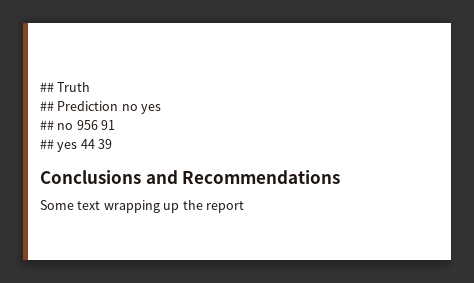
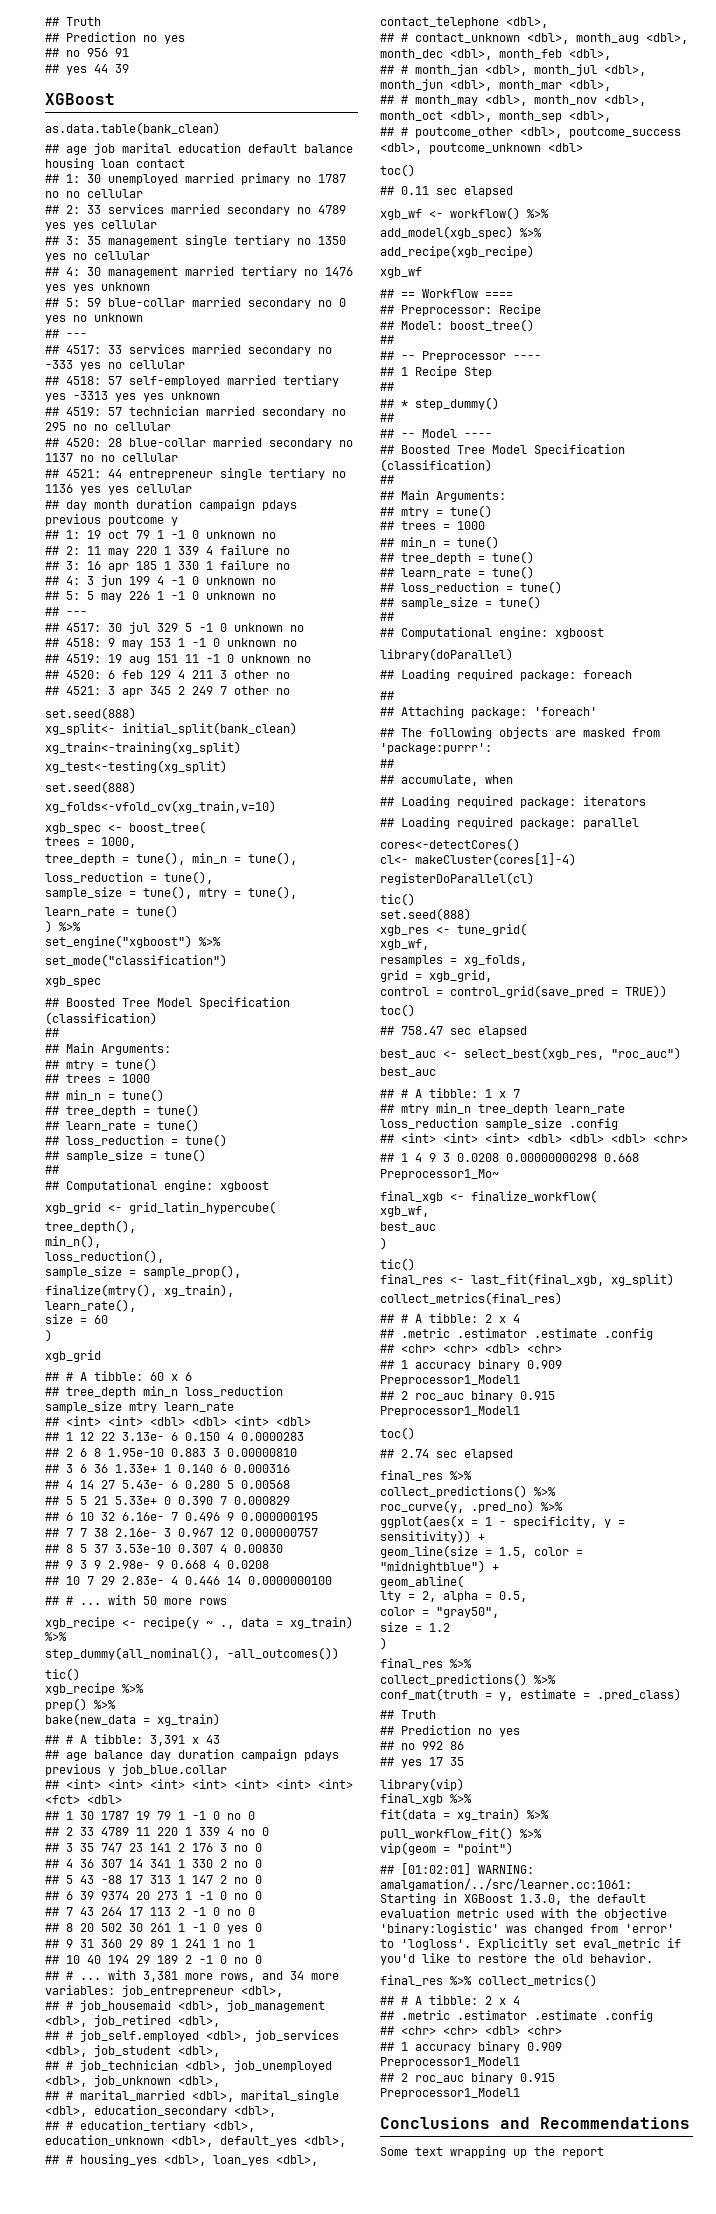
  ## yes 44 39
+ XGBoost
+ as.data.table(bank_clean)
+ ## age job marital education default balance housing loan contact
+ ## 1: 30 unemployed married primary no 1787 no no cellular
+ ## 2: 33 services married secondary no 4789 yes yes cellular
+ ## 3: 35 management single tertiary no 1350 yes no cellular
+ ## 4: 30 management married tertiary no 1476 yes yes unknown
+ ## 5: 59 blue-collar married secondary no 0 yes no unknown
+ ## ---
+ ## 4517: 33 services married secondary no -333 yes no cellular
+ ## 4518: 57 self-employed married tertiary yes -3313 yes yes unknown
+ ## 4519: 57 technician married secondary no 295 no no cellular
+ ## 4520: 28 blue-collar married secondary no 1137 no no cellular
+ ## 4521: 44 entrepreneur single tertiary no 1136 yes yes cellular
+ ## day month duration campaign pdays previous poutcome y
+ ## 1: 19 oct 79 1 -1 0 unknown no
+ ## 2: 11 may 220 1 339 4 failure no
+ ## 3: 16 apr 185 1 330 1 failure no
+ ## 4: 3 jun 199 4 -1 0 unknown no
+ ## 5: 5 may 226 1 -1 0 unknown no
+ ## ---
+ ## 4517: 30 jul 329 5 -1 0 unknown no
+ ## 4518: 9 may 153 1 -1 0 unknown no
+ ## 4519: 19 aug 151 11 -1 0 unknown no
+ ## 4520: 6 feb 129 4 211 3 other no
+ ## 4521: 3 apr 345 2 249 7 other no
+ set.seed(888)
+ xg_split<- initial_split(bank_clean)
+ xg_train<-training(xg_split)
+ xg_test<-testing(xg_split)
+ set.seed(888)
+ xg_folds<-vfold_cv(xg_train,v=10)
+ xgb_spec <- boost_tree(
+ trees = 1000,
+ tree_depth = tune(), min_n = tune(),
+ loss_reduction = tune(),
+ sample_size = tune(), mtry = tune(),
+ learn_rate = tune()
+ ) %>%
+ set_engine("xgboost") %>%
+ set_mode("classification")
+ xgb_spec
+ ## Boosted Tree Model Specification (classification)
+ ##
+ ## Main Arguments:
+ ## mtry = tune()
+ ## trees = 1000
+ ## min_n = tune()
+ ## tree_depth = tune()
+ ## learn_rate = tune()
+ ## loss_reduction = tune()
+ ## sample_size = tune()
+ ##
+ ## Computational engine: xgboost
+ xgb_grid <- grid_latin_hypercube(
+ tree_depth(),
+ min_n(),
+ loss_reduction(),
+ sample_size = sample_prop(),
+ finalize(mtry(), xg_train),
+ learn_rate(),
+ size = 60
+ )
+ xgb_grid
+ ## # A tibble: 60 x 6
+ ## tree_depth min_n loss_reduction sample_size mtry learn_rate
+ ## <int> <int> <dbl> <dbl> <int> <dbl>
+ ## 1 12 22 3.13e- 6 0.150 4 0.0000283
+ ## 2 6 8 1.95e-10 0.883 3 0.00000810
+ ## 3 6 36 1.33e+ 1 0.140 6 0.000316
+ ## 4 14 27 5.43e- 6 0.280 5 0.00568
+ ## 5 5 21 5.33e+ 0 0.390 7 0.000829
+ ## 6 10 32 6.16e- 7 0.496 9 0.000000195
+ ## 7 7 38 2.16e- 3 0.967 12 0.000000757
+ ## 8 5 37 3.53e-10 0.307 4 0.00830
+ ## 9 3 9 2.98e- 9 0.668 4 0.0208
+ ## 10 7 29 2.83e- 4 0.446 14 0.0000000100
+ ## # ... with 50 more rows
+ xgb_recipe <- recipe(y ~ ., data = xg_train) %>%
+ step_dummy(all_nominal(), -all_outcomes())
+ tic()
+ xgb_recipe %>%
+ prep() %>%
+ bake(new_data = xg_train)
+ ## # A tibble: 3,391 x 43
+ ## age balance day duration campaign pdays previous y job_blue.collar
+ ## <int> <int> <int> <int> <int> <int> <int> <fct> <dbl>
+ ## 1 30 1787 19 79 1 -1 0 no 0
+ ## 2 33 4789 11 220 1 339 4 no 0
+ ## 3 35 747 23 141 2 176 3 no 0
+ ## 4 36 307 14 341 1 330 2 no 0
+ ## 5 43 -88 17 313 1 147 2 no 0
+ ## 6 39 9374 20 273 1 -1 0 no 0
+ ## 7 43 264 17 113 2 -1 0 no 0
+ ## 8 20 502 30 261 1 -1 0 yes 0
+ ## 9 31 360 29 89 1 241 1 no 1
+ ## 10 40 194 29 189 2 -1 0 no 0
+ ## # ... with 3,381 more rows, and 34 more variables: job_entrepreneur <dbl>,
+ ## # job_housemaid <dbl>, job_management <dbl>, job_retired <dbl>,
+ ## # job_self.employed <dbl>, job_services <dbl>, job_student <dbl>,
+ ## # job_technician <dbl>, job_unemployed <dbl>, job_unknown <dbl>,
+ ## # marital_married <dbl>, marital_single <dbl>, education_secondary <dbl>,
+ ## # education_tertiary <dbl>, education_unknown <dbl>, default_yes <dbl>,
+ ## # housing_yes <dbl>, loan_yes <dbl>, contact_telephone <dbl>,
+ ## # contact_unknown <dbl>, month_aug <dbl>, month_dec <dbl>, month_feb <dbl>,
+ ## # month_jan <dbl>, month_jul <dbl>, month_jun <dbl>, month_mar <dbl>,
+ ## # month_may <dbl>, month_nov <dbl>, month_oct <dbl>, month_sep <dbl>,
+ ## # poutcome_other <dbl>, poutcome_success <dbl>, poutcome_unknown <dbl>
+ toc()
+ ## 0.11 sec elapsed
+ xgb_wf <- workflow() %>%
+ add_model(xgb_spec) %>%
+ add_recipe(xgb_recipe)
+ xgb_wf
+ ## == Workflow ====
+ ## Preprocessor: Recipe
+ ## Model: boost_tree()
+ ##
+ ## -- Preprocessor ----
+ ## 1 Recipe Step
+ ##
+ ## * step_dummy()
+ ##
+ ## -- Model ----
+ ## Boosted Tree Model Specification (classification)
+ ##
+ ## Main Arguments:
+ ## mtry = tune()
+ ## trees = 1000
+ ## min_n = tune()
+ ## tree_depth = tune()
+ ## learn_rate = tune()
+ ## loss_reduction = tune()
+ ## sample_size = tune()
+ ##
+ ## Computational engine: xgboost
+ library(doParallel)
+ ## Loading required package: foreach
+ ##
+ ## Attaching package: 'foreach'
+ ## The following objects are masked from 'package:purrr':
+ ##
+ ## accumulate, when
+ ## Loading required package: iterators
+ ## Loading required package: parallel
+ cores<-detectCores()
+ cl<- makeCluster(cores[1]-4)
+ registerDoParallel(cl)
+ tic()
+ set.seed(888)
+ xgb_res <- tune_grid(
+ xgb_wf,
+ resamples = xg_folds,
+ grid = xgb_grid,
+ control = control_grid(save_pred = TRUE))
+ toc()
+ ## 758.47 sec elapsed
+ best_auc <- select_best(xgb_res, "roc_auc")
+ best_auc
+ ## # A tibble: 1 x 7
+ ## mtry min_n tree_depth learn_rate loss_reduction sample_size .config
+ ## <int> <int> <int> <dbl> <dbl> <dbl> <chr>
+ ## 1 4 9 3 0.0208 0.00000000298 0.668 Preprocessor1_Mo~
+ final_xgb <- finalize_workflow(
+ xgb_wf,
+ best_auc
+ )
+ tic()
+ final_res <- last_fit(final_xgb, xg_split)
+ collect_metrics(final_res)
+ ## # A tibble: 2 x 4
+ ## .metric .estimator .estimate .config
+ ## <chr> <chr> <dbl> <chr>
+ ## 1 accuracy binary 0.909 Preprocessor1_Model1
+ ## 2 roc_auc binary 0.915 Preprocessor1_Model1
+ toc()
+ ## 2.74 sec elapsed
+ final_res %>%
+ collect_predictions() %>%
+ roc_curve(y, .pred_no) %>%
+ ggplot(aes(x = 1 - specificity, y = sensitivity)) +
+ geom_line(size = 1.5, color = "midnightblue") +
+ geom_abline(
+ lty = 2, alpha = 0.5,
+ color = "gray50",
+ size = 1.2
+ )
+ final_res %>%
+ collect_predictions() %>%
+ conf_mat(truth = y, estimate = .pred_class)
+ ## Truth
+ ## Prediction no yes
+ ## no 992 86
+ ## yes 17 35
+ library(vip)
+ final_xgb %>%
+ fit(data = xg_train) %>%
+ pull_workflow_fit() %>%
+ vip(geom = "point")
+ ## [01:02:01] WARNING: amalgamation/../src/learner.cc:1061: Starting in XGBoost 1.3.0, the default evaluation metric used with the objective 'binary:logistic' was changed from 'error' to 'logloss'. Explicitly set eval_metric if you'd like to restore the old behavior.
+ final_res %>% collect_metrics()
+ ## # A tibble: 2 x 4
+ ## .metric .estimator .estimate .config
+ ## <chr> <chr> <dbl> <chr>
+ ## 1 accuracy binary 0.909 Preprocessor1_Model1
+ ## 2 roc_auc binary 0.915 Preprocessor1_Model1

